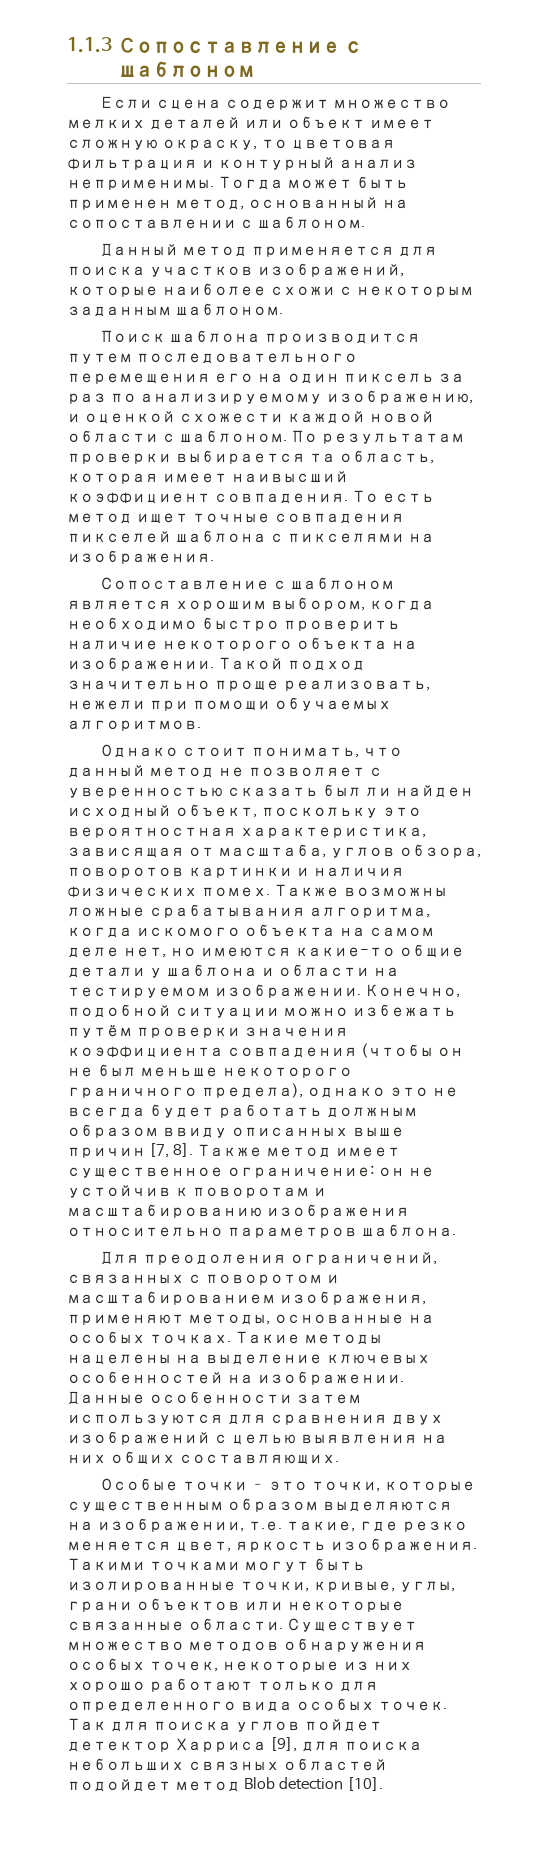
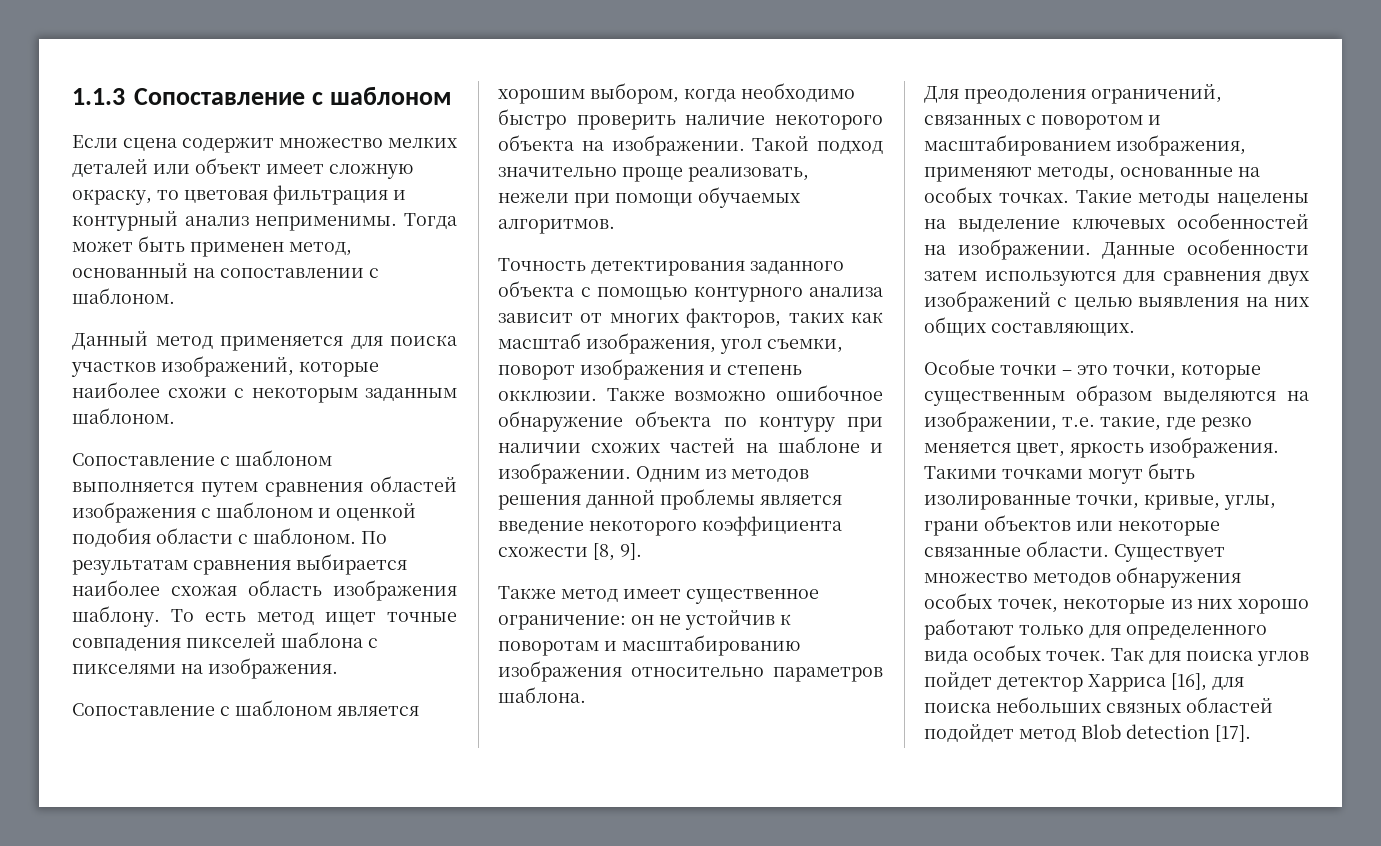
- Поиск шаблона производится путем последовательного перемещения его на один пиксель за раз по анализируемому изображению, и оценкой схожести каждой новой области с шаблоном.
+ Сопоставление с шаблоном выполняется путем сравнения областей изображения с шаблоном и оценкой подобия области с шаблоном.
- По результатам проверки выбирается та область, которая имеет наивысший коэффициент совпадения.
+ По результатам сравнения выбирается наиболее схожая область изображения шаблону.
- Однако стоит понимать, что данный метод не позволяет с уверенностью сказать был ли найден исходный объект, поскольку это вероятностная характеристика, зависящая от масштаба, углов обзора, поворотов картинки и наличия физических помех. Также возможны ложные срабатывания алгоритма, когда искомого объекта на самом деле нет, но имеются какие-то общие детали у шаблона и области на тестируемом изображении. Конечно, подобной ситуации можно избежать путём проверки значения коэффициента совпадения (чтобы он не был меньше некоторого граничного предела), однако это не всегда будет работать должным образом ввиду описанных выше причин [7, 8]. Также метод имеет существенное ограничение: он не устойчив к поворотам и масштабированию изображения относительно параметров шаблона.
+ Точность детектирования заданного объекта с помощью контурного анализа зависит от многих факторов, таких как масштаб изображения, угол съемки, поворот изображения и степень окклюзии. Также возможно ошибочное обнаружение объекта по контуру при наличии схожих частей на шаблоне и изображении. Одним из методов решения данной проблемы является введение некоторого коэффициента схожести [8, 9].
+ Также метод имеет существенное ограничение: он не устойчив к поворотам и масштабированию изображения относительно параметров шаблона.
- Так для поиска углов пойдет детектор Харриса [9], для поиска небольших связных областей подойдет метод Blob detection [10].
+ Так для поиска углов пойдет детектор Харриса [16], для поиска небольших связных областей подойдет метод Blob detection [17].

